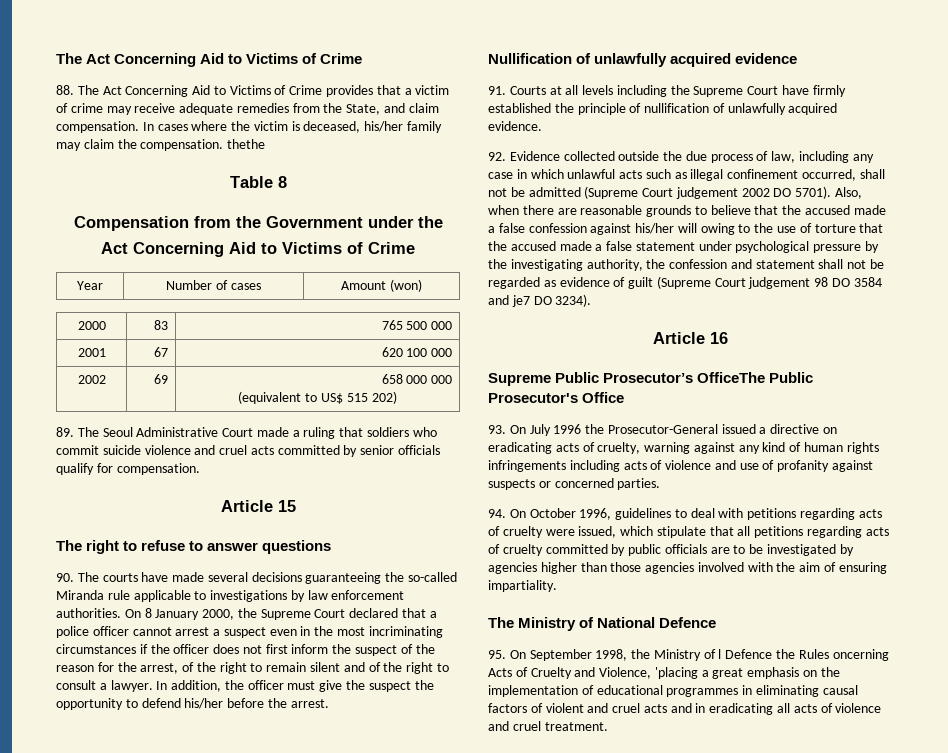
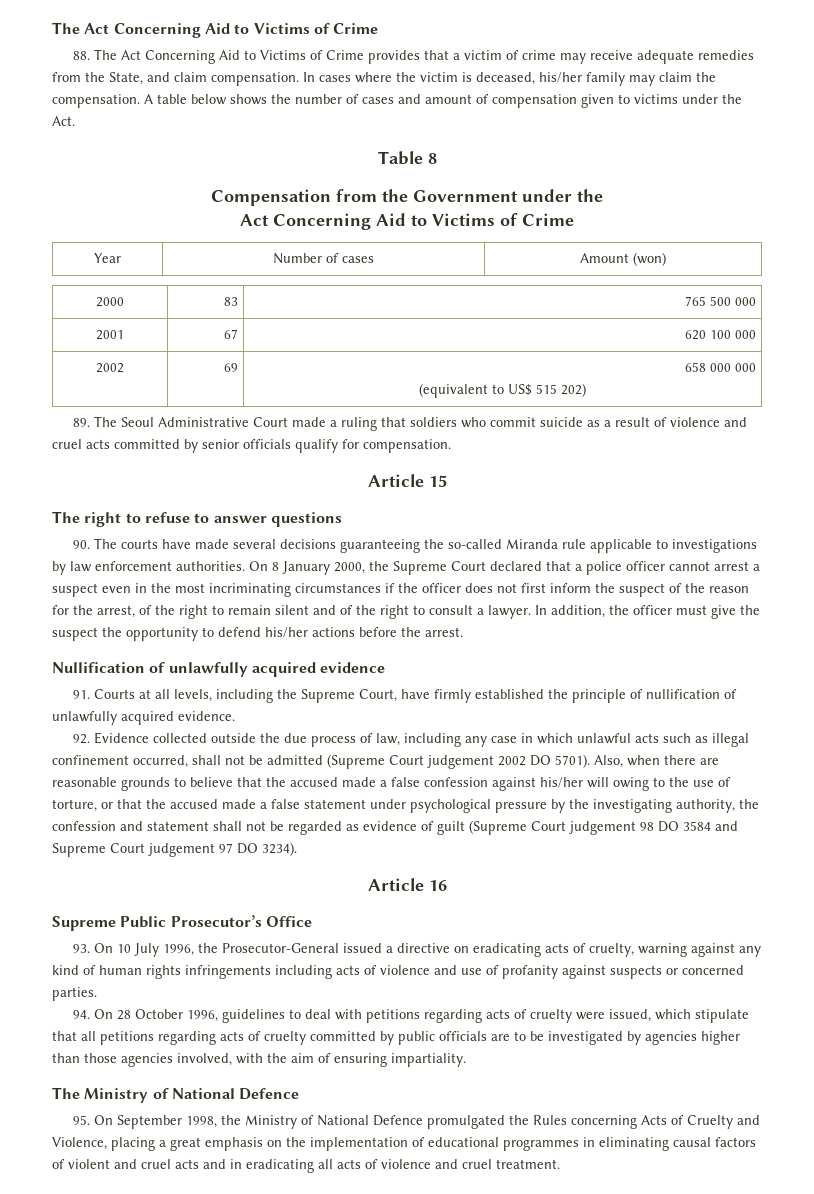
- In cases where the victim is deceased, his/her family may claim the compensation. thethe
+ In cases where the victim is deceased, his/her family may claim the compensation. A table below shows the number of cases and amount of compensation given to victims under the Act.
- 89. The Seoul Administrative Court made a ruling that soldiers who commit suicide violence and cruel acts committed by senior officials qualify for compensation.
+ 89. The Seoul Administrative Court made a ruling that soldiers who commit suicide as a result of violence and cruel acts committed by senior officials qualify for compensation.
- In addition, the officer must give the suspect the opportunity to defend his/her before the arrest.
+ In addition, the officer must give the suspect the opportunity to defend his/her actions before the arrest.
- 91. Courts at all levels including the Supreme Court have firmly established the principle of nullification of unlawfully acquired evidence.
+ 91. Courts at all levels, including the Supreme Court, have firmly established the principle of nullification of unlawfully acquired evidence.
- Also, when there are reasonable grounds to believe that the accused made a false confession against his/her will owing to the use of torture that the accused made a false statement under psychological pressure by the investigating authority, the confession and statement shall not be regarded as evidence of guilt (Supreme Court judgement 98 DO 3584 and je7 DO 3234).
+ Also, when there are reasonable grounds to believe that the accused made a false confession against his/her will owing to the use of torture, or that the accused made a false statement under psychological pressure by the investigating authority, the confession and statement shall not be regarded as evidence of guilt (Supreme Court judgement 98 DO 3584 and Supreme Court judgement 97 DO 3234).
- Supreme Public Prosecutor’s OfficeThe Public Prosecutor's Office
+ Supreme Public Prosecutor’s Office
- 93. On July 1996 the Prosecutor-General issued a directive on eradicating acts of cruelty, warning against any kind of human rights infringements including acts of violence and use of profanity against suspects or concerned parties.
+ 93. On 10 July 1996, the Prosecutor-General issued a directive on eradicating acts of cruelty, warning against any kind of human rights infringements including acts of violence and use of profanity against suspects or concerned parties.
- 94. On October 1996, guidelines to deal with petitions regarding acts of cruelty were issued, which stipulate that all petitions regarding acts of cruelty committed by public officials are to be investigated by agencies higher than those agencies involved with the aim of ensuring impartiality.
+ 94. On 28 October 1996, guidelines to deal with petitions regarding acts of cruelty were issued, which stipulate that all petitions regarding acts of cruelty committed by public officials are to be investigated by agencies higher than those agencies involved, with the aim of ensuring impartiality.
- 95. On September 1998, the Ministry of l Defence the Rules oncerning Acts of Cruelty and Violence, 'placing a great emphasis on the implementation of educational programmes in eliminating causal factors of violent and cruel acts and in eradicating all acts of violence and cruel treatment.
+ 95. On September 1998, the Ministry of National Defence promulgated the Rules concerning Acts of Cruelty and Violence, placing a great emphasis on the implementation of educational programmes in eliminating causal factors of violent and cruel acts and in eradicating all acts of violence and cruel treatment.

